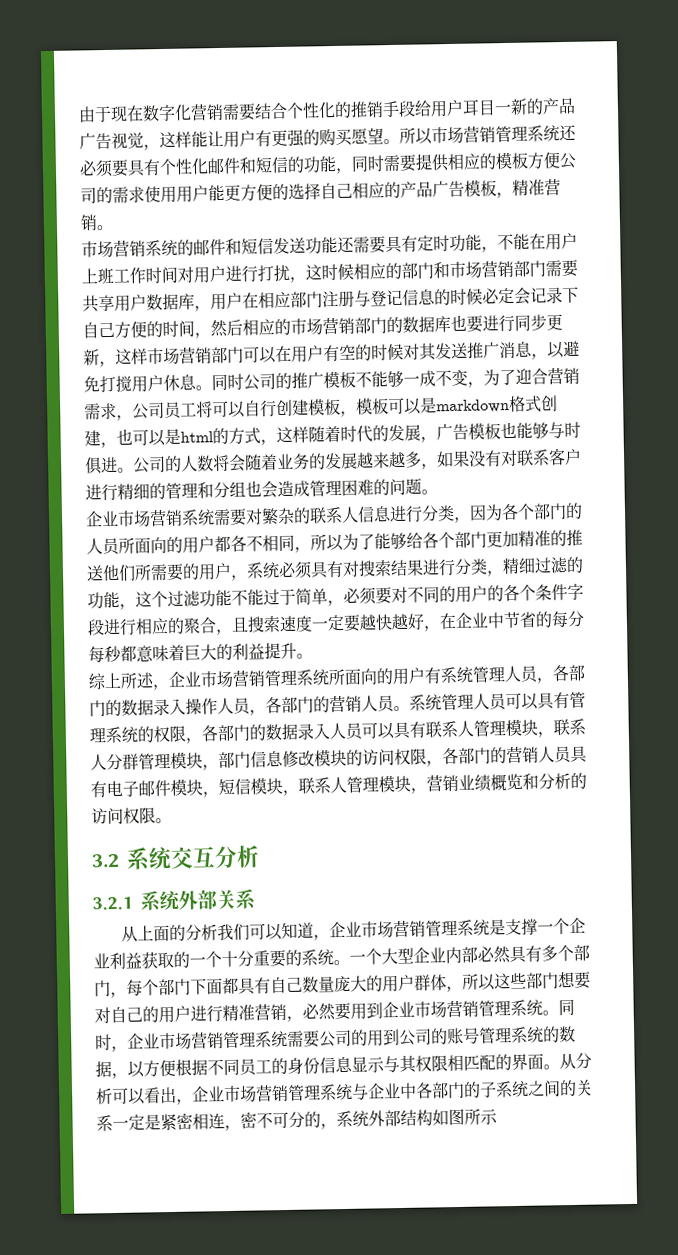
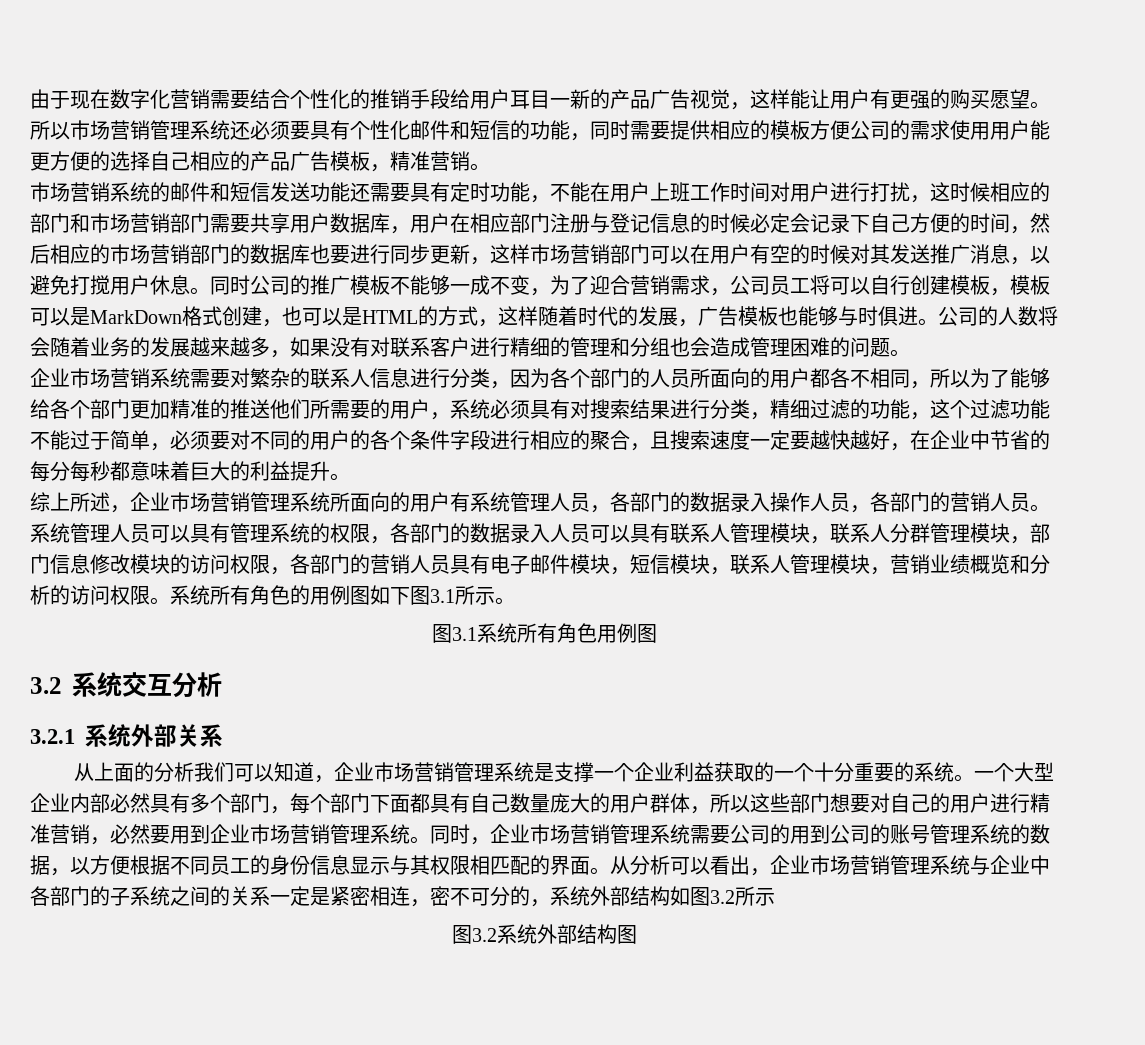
- 同时公司的推广模板不能够一成不变，为了迎合营销需求，公司员工将可以自行创建模板，模板可以是markdown格式创建，也可以是html的方式，这样随着时代的发展，广告模板也能够与时俱进。
+ 同时公司的推广模板不能够一成不变，为了迎合营销需求，公司员工将可以自行创建模板，模板可以是MarkDown格式创建，也可以是HTML的方式，这样随着时代的发展，广告模板也能够与时俱进。
+ 系统所有角色的用例图如下图3.1所示。
+ 图3.1系统所有角色用例图
- 从分析可以看出，企业市场营销管理系统与企业中各部门的子系统之间的关系一定是紧密相连，密不可分的，系统外部结构如图所示
+ 从分析可以看出，企业市场营销管理系统与企业中各部门的子系统之间的关系一定是紧密相连，密不可分的，系统外部结构如图3.2所示
+ 图3.2系统外部结构图

